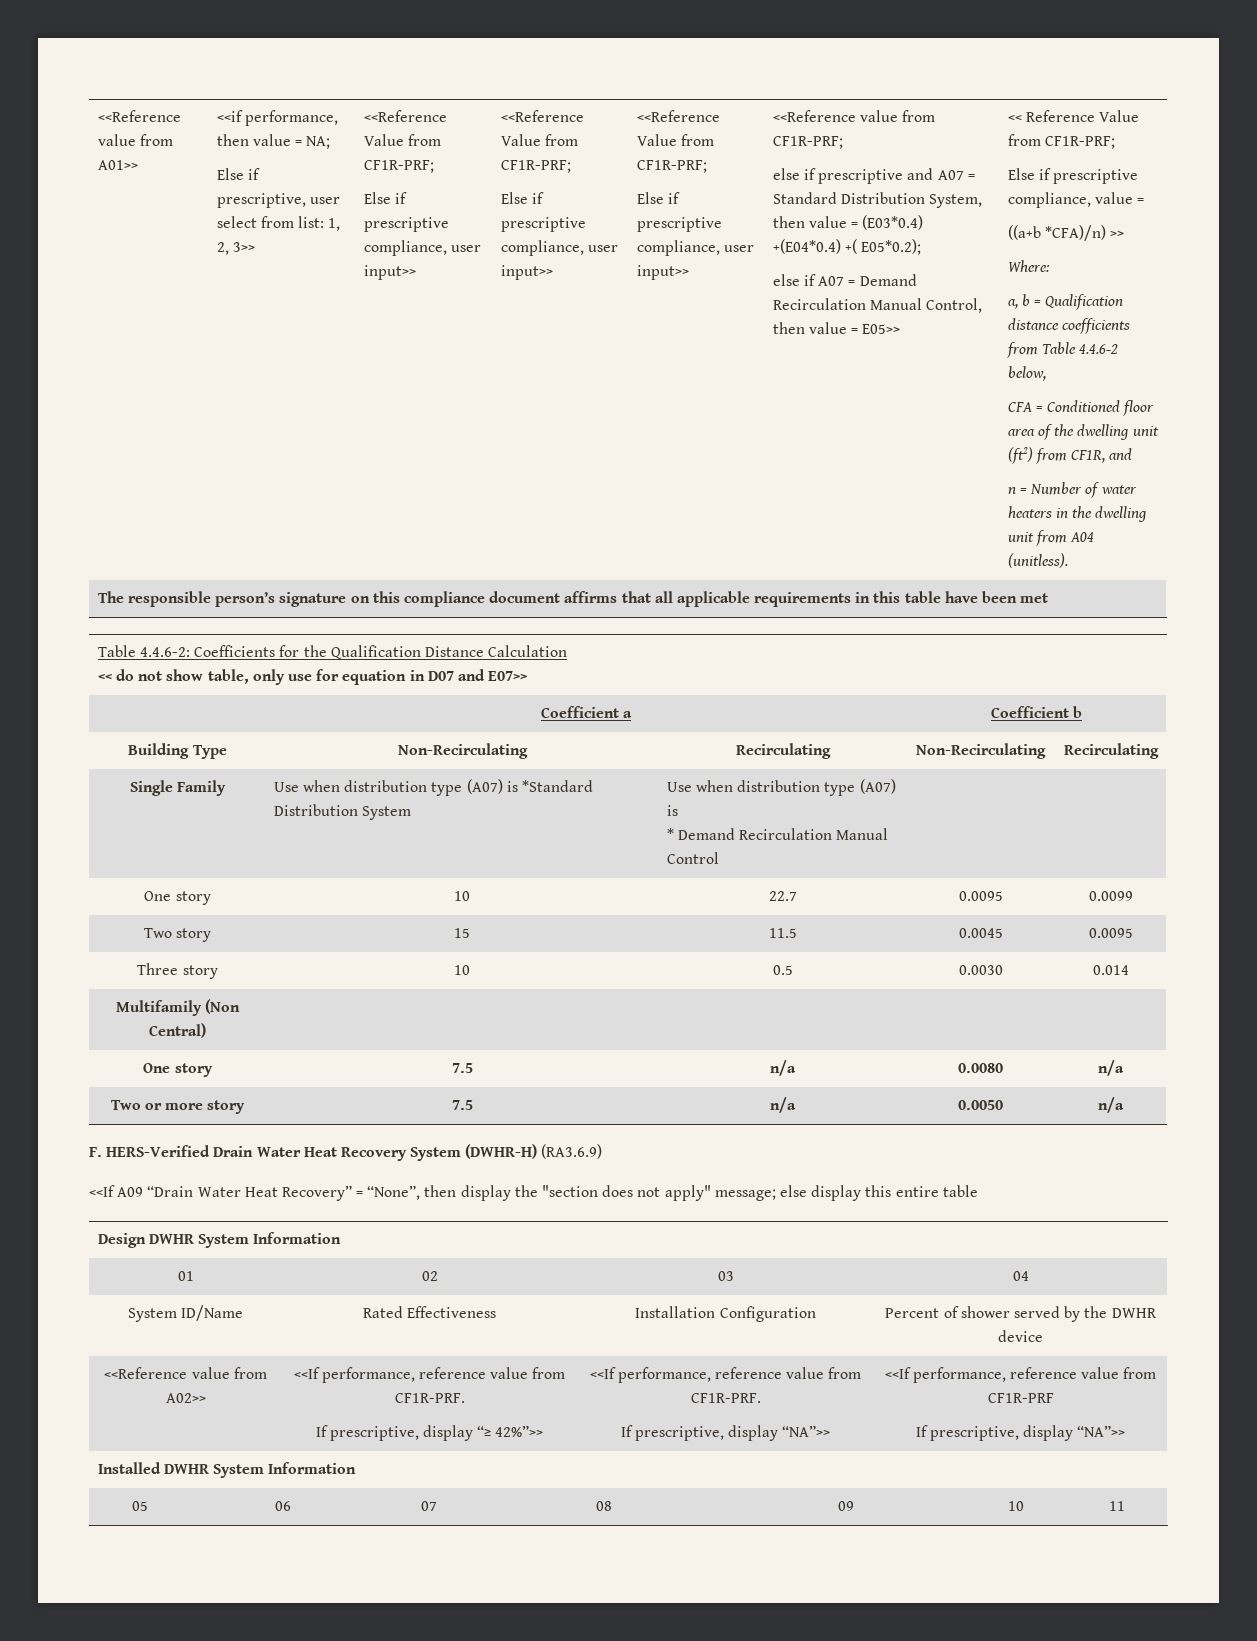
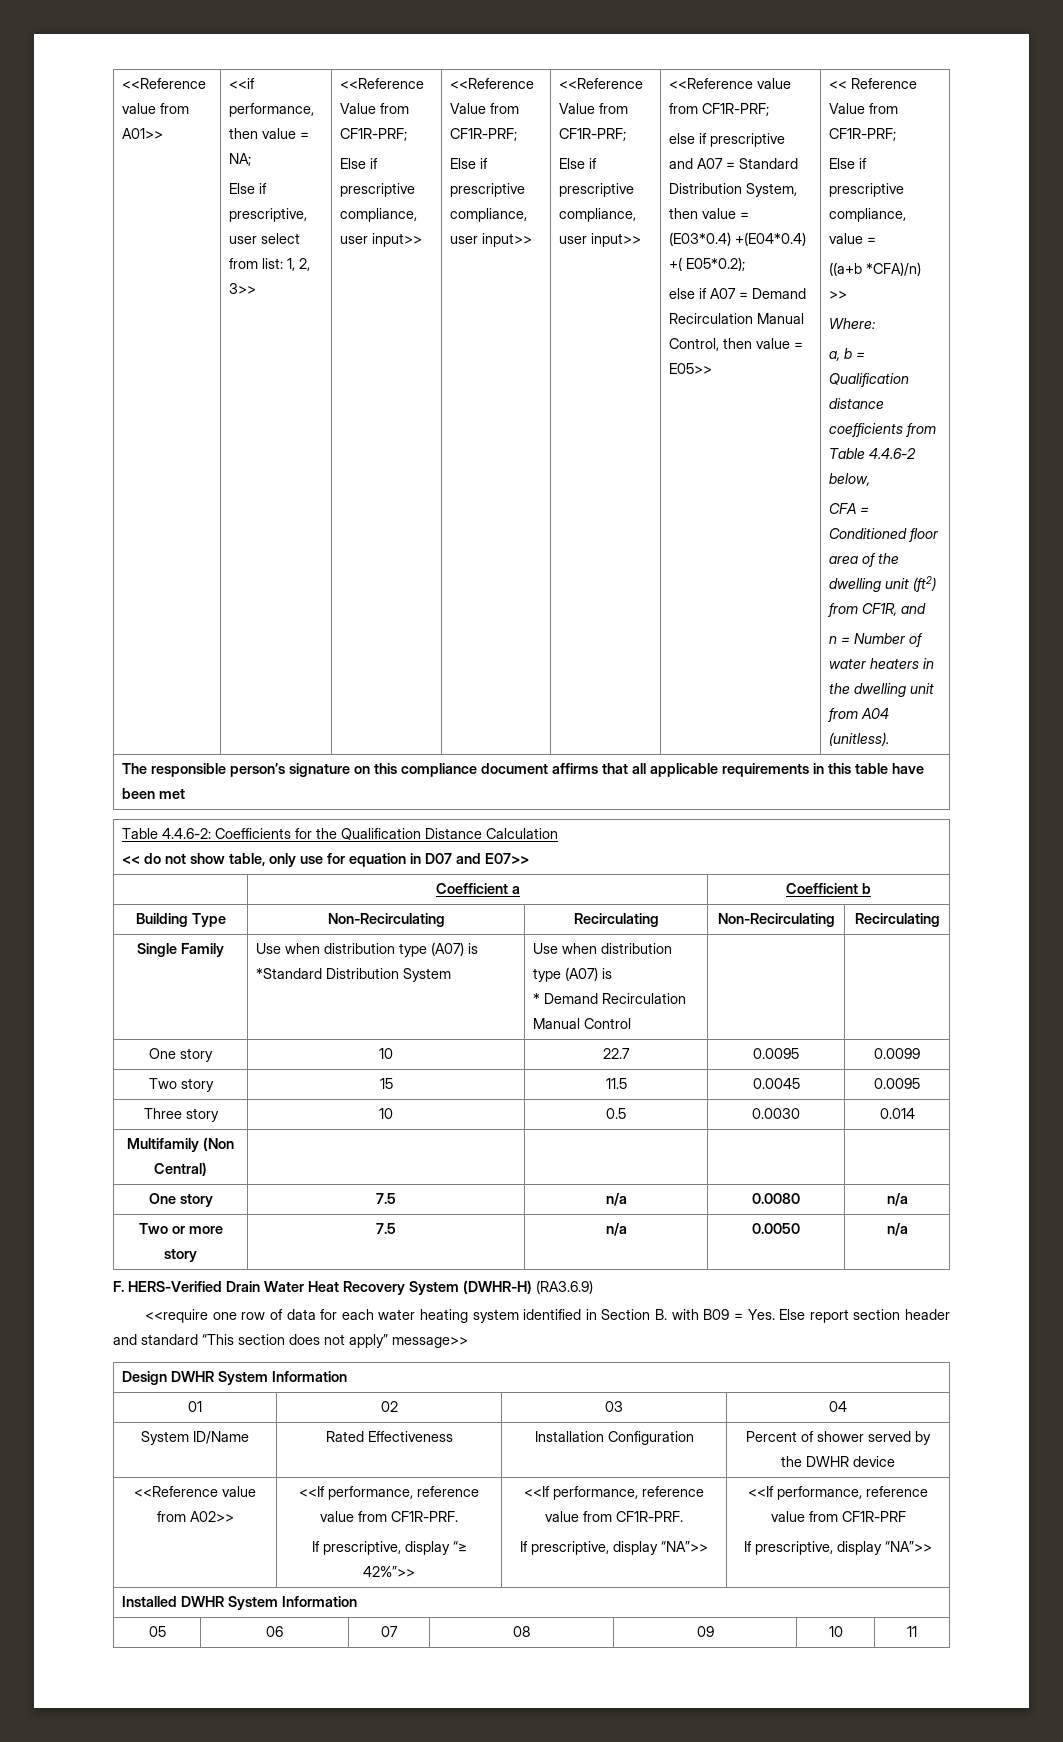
- <<If A09 “Drain Water Heat Recovery” = “None”, then display the "section does not apply" message; else display this entire table
+ <<require one row of data for each water heating system identified in Section B. with B09 = Yes. Else report section header and standard “This section does not apply” message>>

